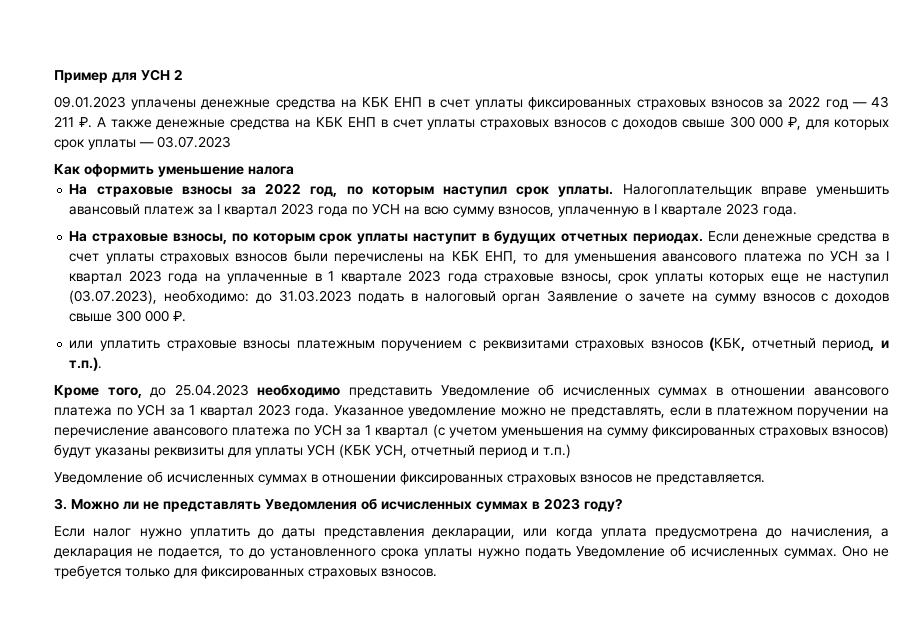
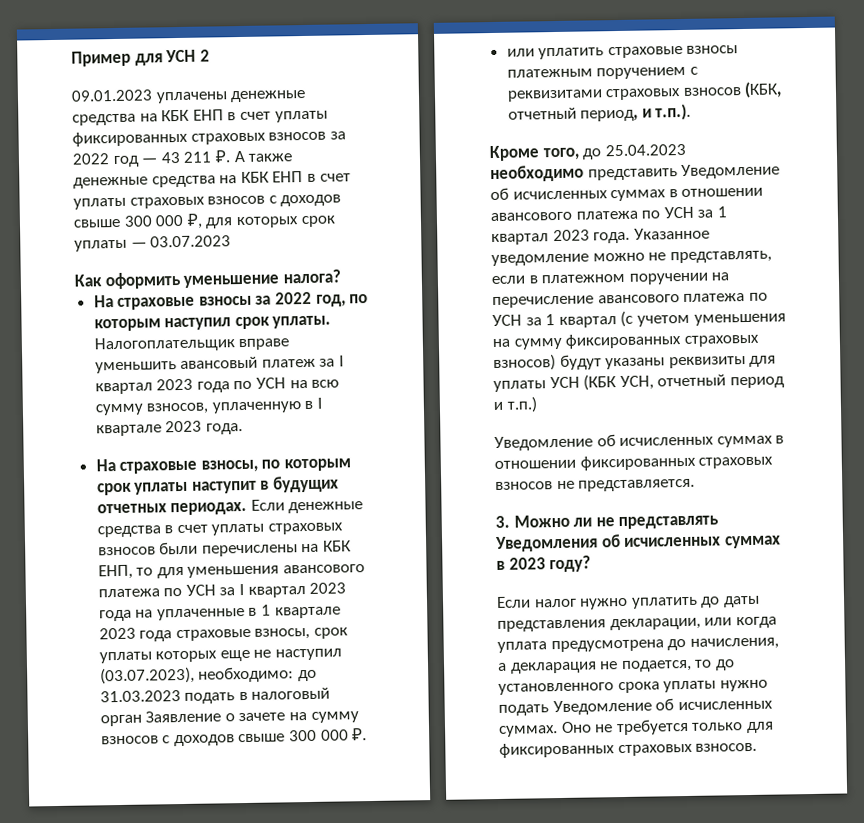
- Как оформить уменьшение налога
+ Как оформить уменьшение налога?

